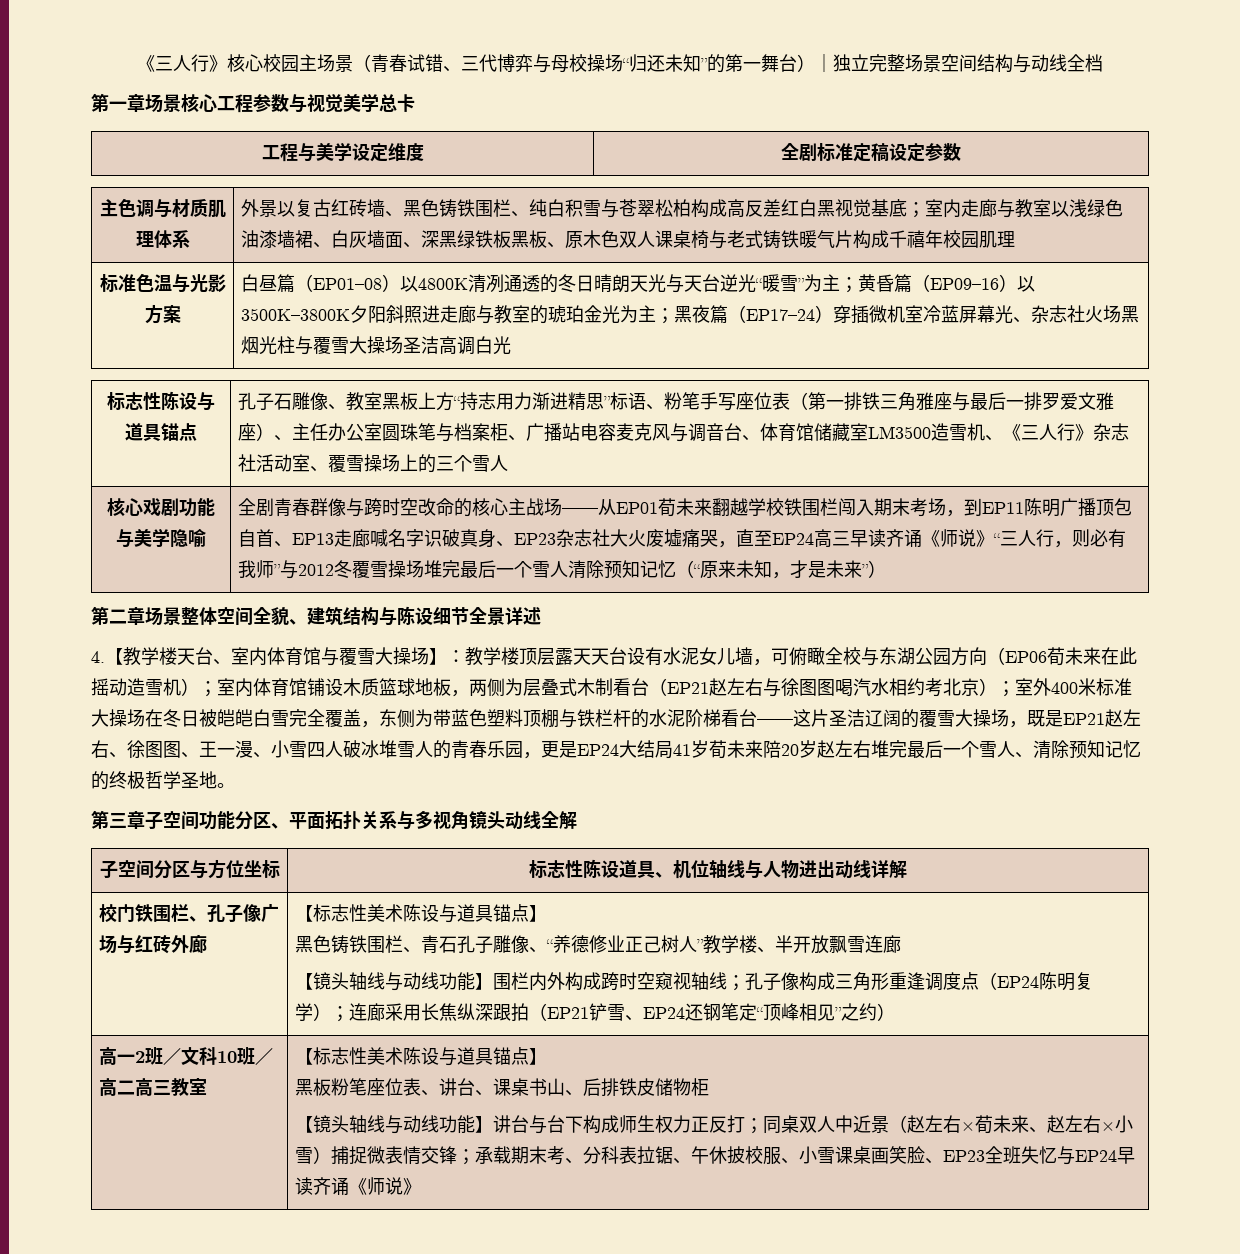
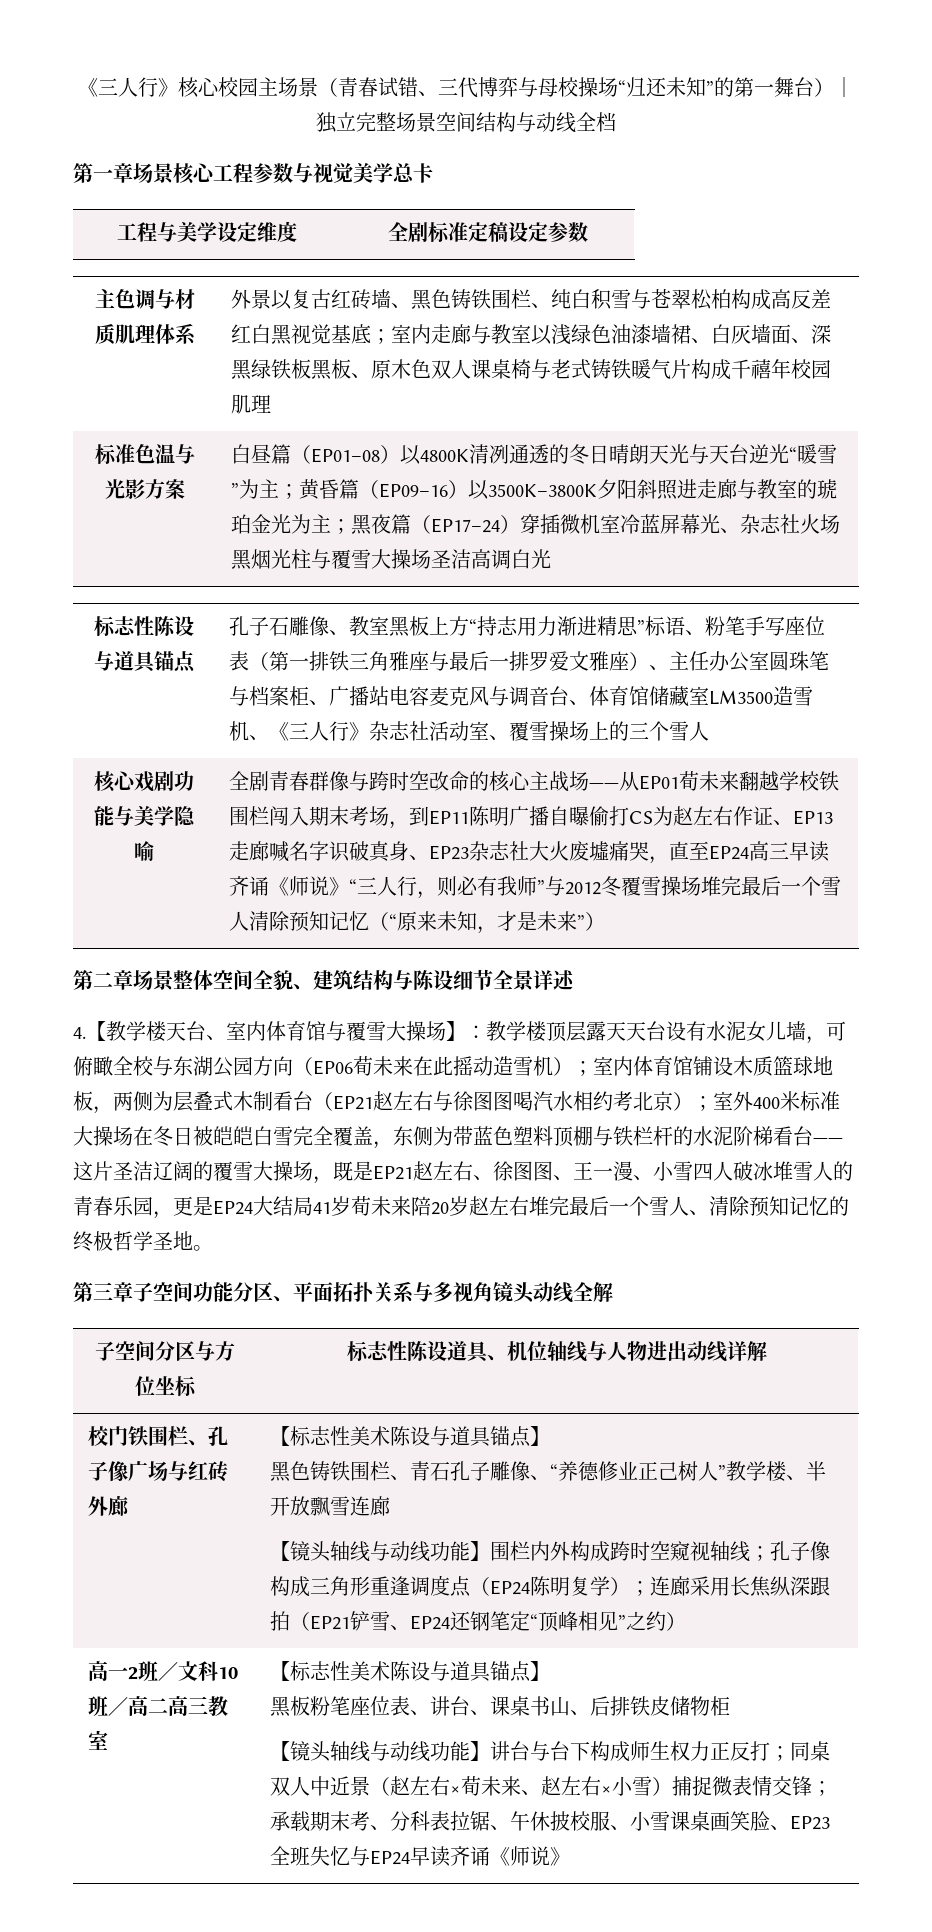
- 全剧青春群像与跨时空改命的核心主战场——从EP01荀未来翻越学校铁围栏闯入期末考场，到EP11陈明广播顶包自首、EP13走廊喊名字识破真身、EP23杂志社大火废墟痛哭，直至EP24高三早读齐诵《师说》“三人行，则必有我师”与2012冬覆雪操场堆完最后一个雪人清除预知记忆（“原来未知，才是未来”）
+ 全剧青春群像与跨时空改命的核心主战场——从EP01荀未来翻越学校铁围栏闯入期末考场，到EP11陈明广播自曝偷打CS为赵左右作证、EP13走廊喊名字识破真身、EP23杂志社大火废墟痛哭，直至EP24高三早读齐诵《师说》“三人行，则必有我师”与2012冬覆雪操场堆完最后一个雪人清除预知记忆（“原来未知，才是未来”）

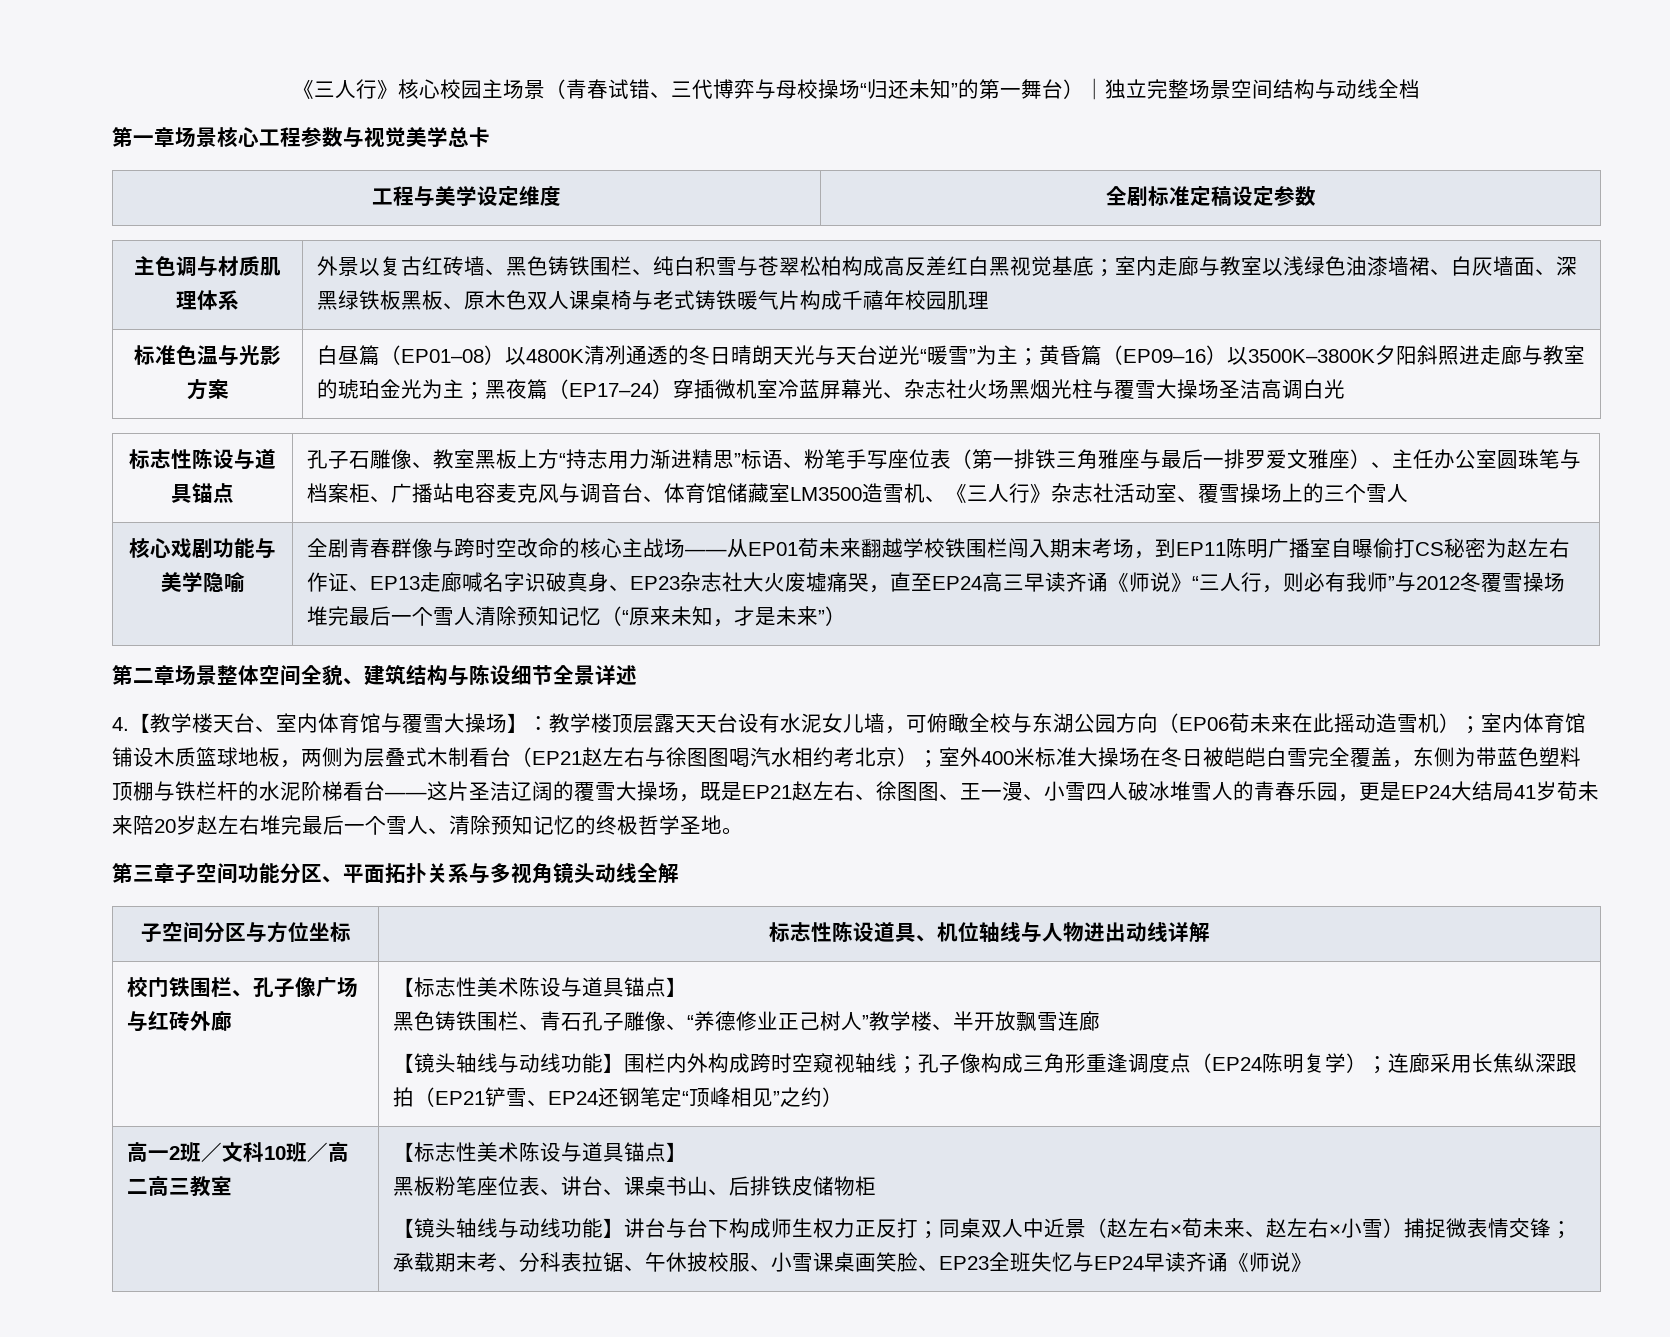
- 全剧青春群像与跨时空改命的核心主战场——从EP01荀未来翻越学校铁围栏闯入期末考场，到EP11陈明广播自曝偷打CS为赵左右作证、EP13走廊喊名字识破真身、EP23杂志社大火废墟痛哭，直至EP24高三早读齐诵《师说》“三人行，则必有我师”与2012冬覆雪操场堆完最后一个雪人清除预知记忆（“原来未知，才是未来”）
+ 全剧青春群像与跨时空改命的核心主战场——从EP01荀未来翻越学校铁围栏闯入期末考场，到EP11陈明广播室自曝偷打CS秘密为赵左右作证、EP13走廊喊名字识破真身、EP23杂志社大火废墟痛哭，直至EP24高三早读齐诵《师说》“三人行，则必有我师”与2012冬覆雪操场堆完最后一个雪人清除预知记忆（“原来未知，才是未来”）

